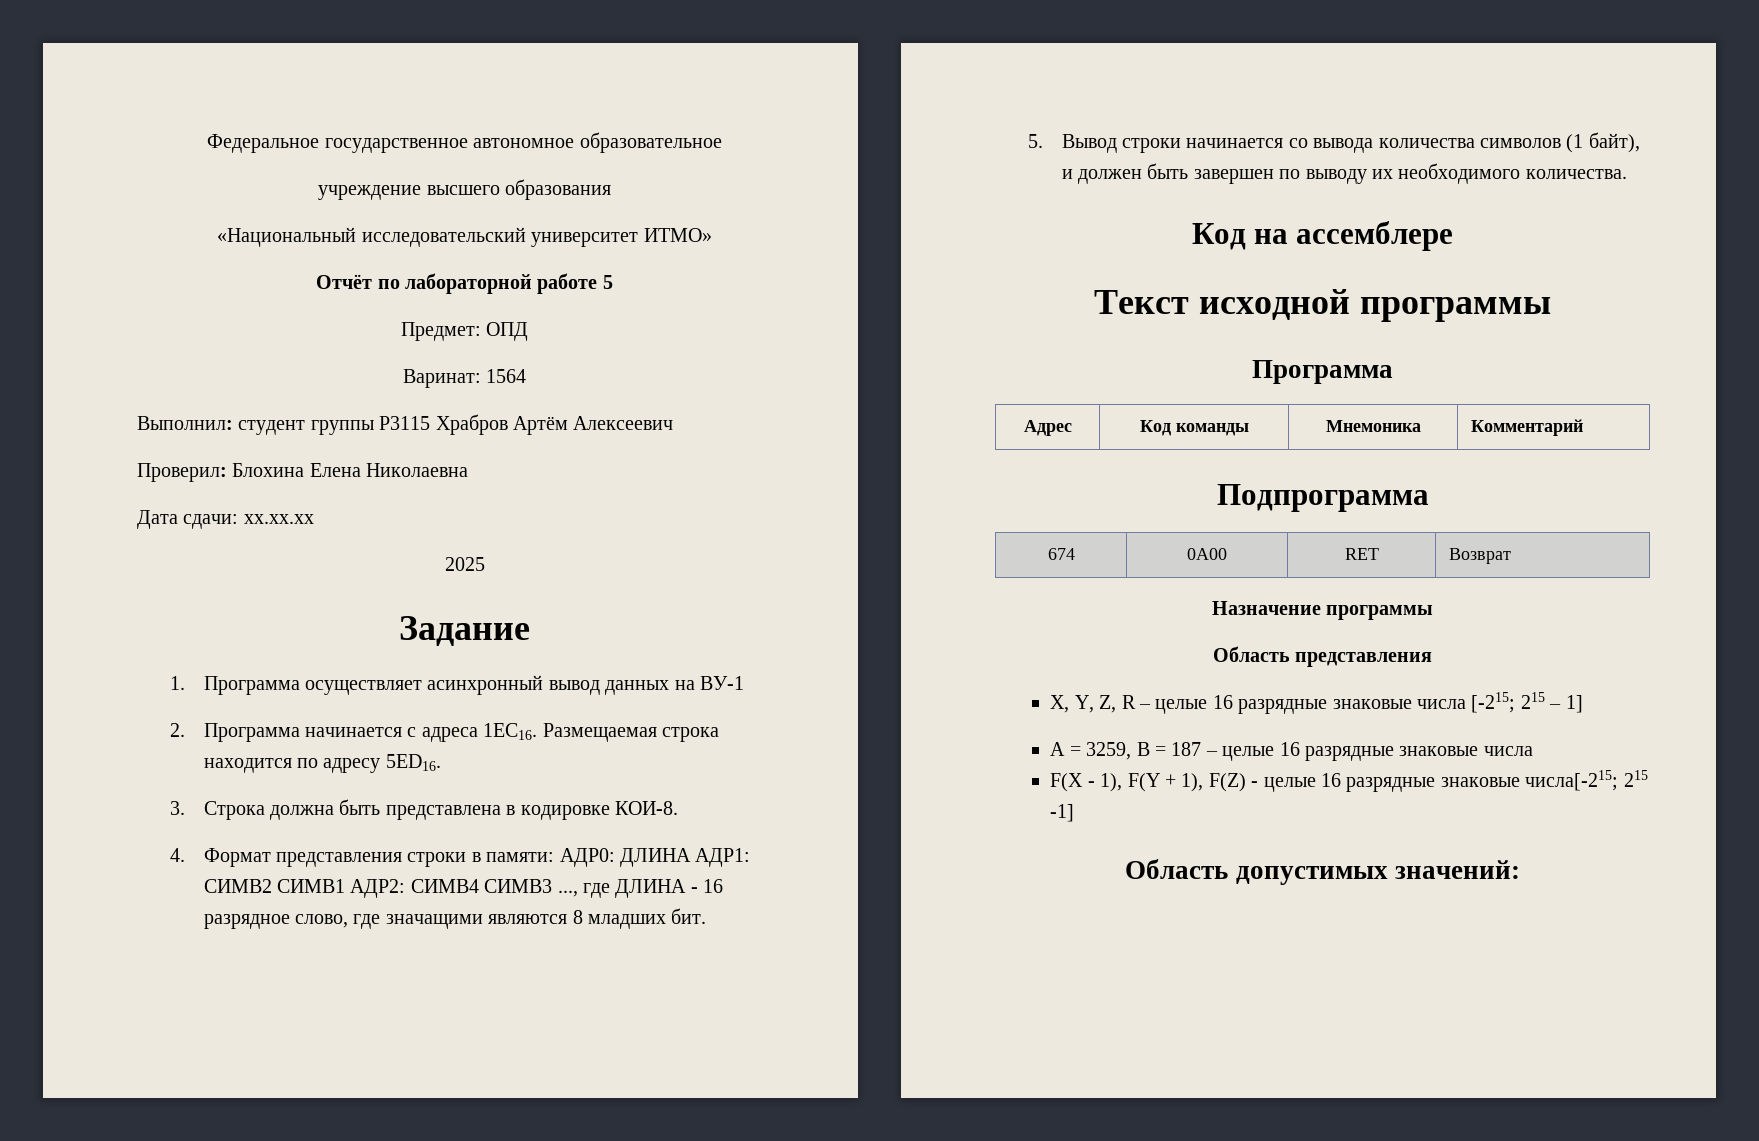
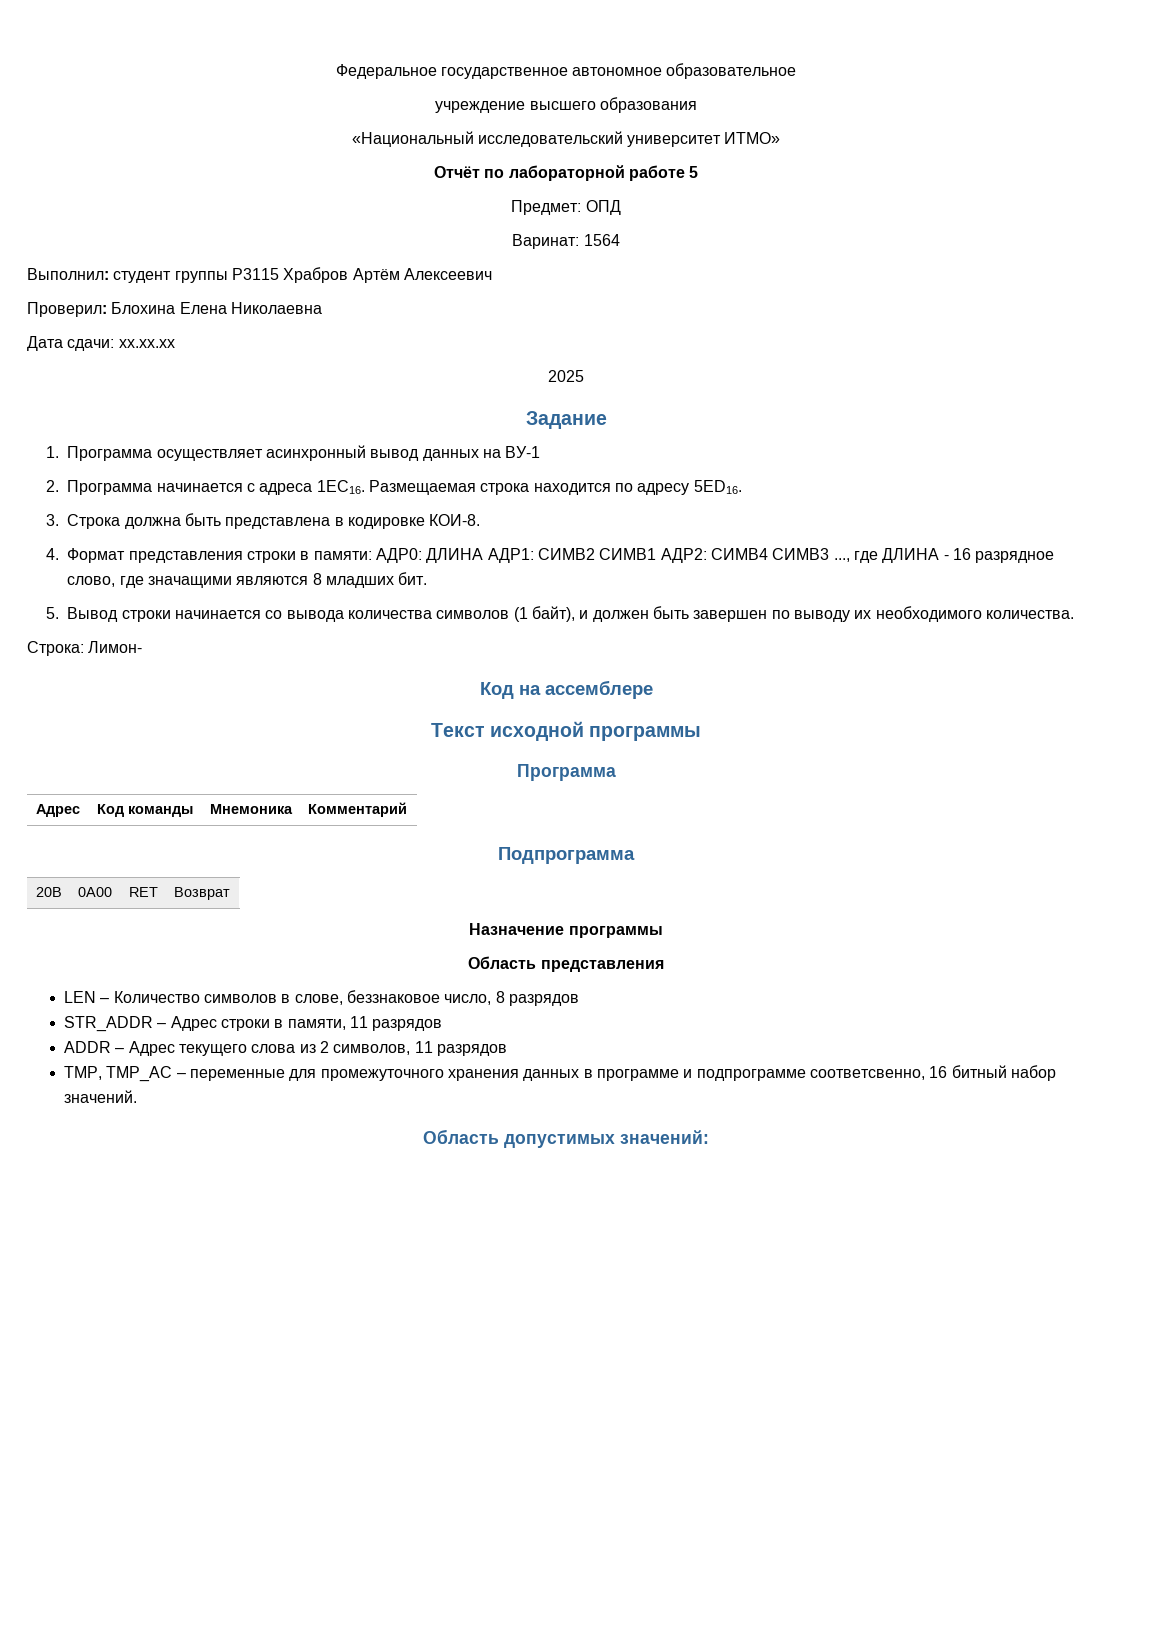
+ Строка: Лимон-
- 674 | 0A00 | RET | Возврат
+ 20B | 0A00 | RET | Возврат
- X, Y, Z, R – целые 16 разрядные знаковые числа [-215; 215 – 1]
- A = 3259, B = 187 – целые 16 разрядные знаковые числа
- F(X - 1), F(Y + 1), F(Z) - целые 16 разрядные знаковые числа[-215; 215 -1]
+ LEN – Количество символов в слове, беззнаковое число, 8 разрядов
+ STR_ADDR – Адрес строки в памяти, 11 разрядов
+ ADDR – Адрес текущего слова из 2 символов, 11 разрядов
+ TMP, TMP_AC – переменные для промежуточного хранения данных в программе и подпрограмме соответсвенно, 16 битный набор значений.

